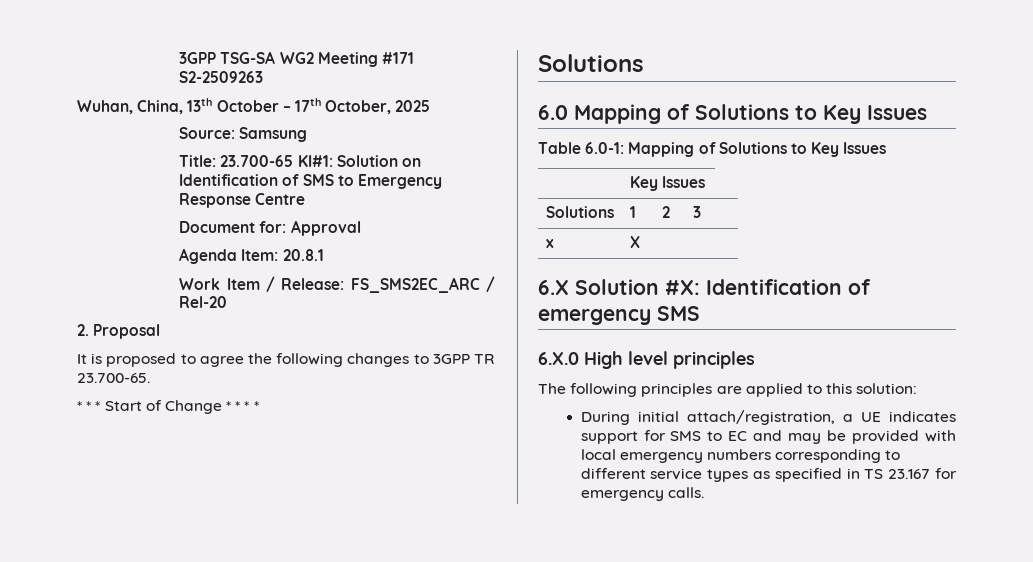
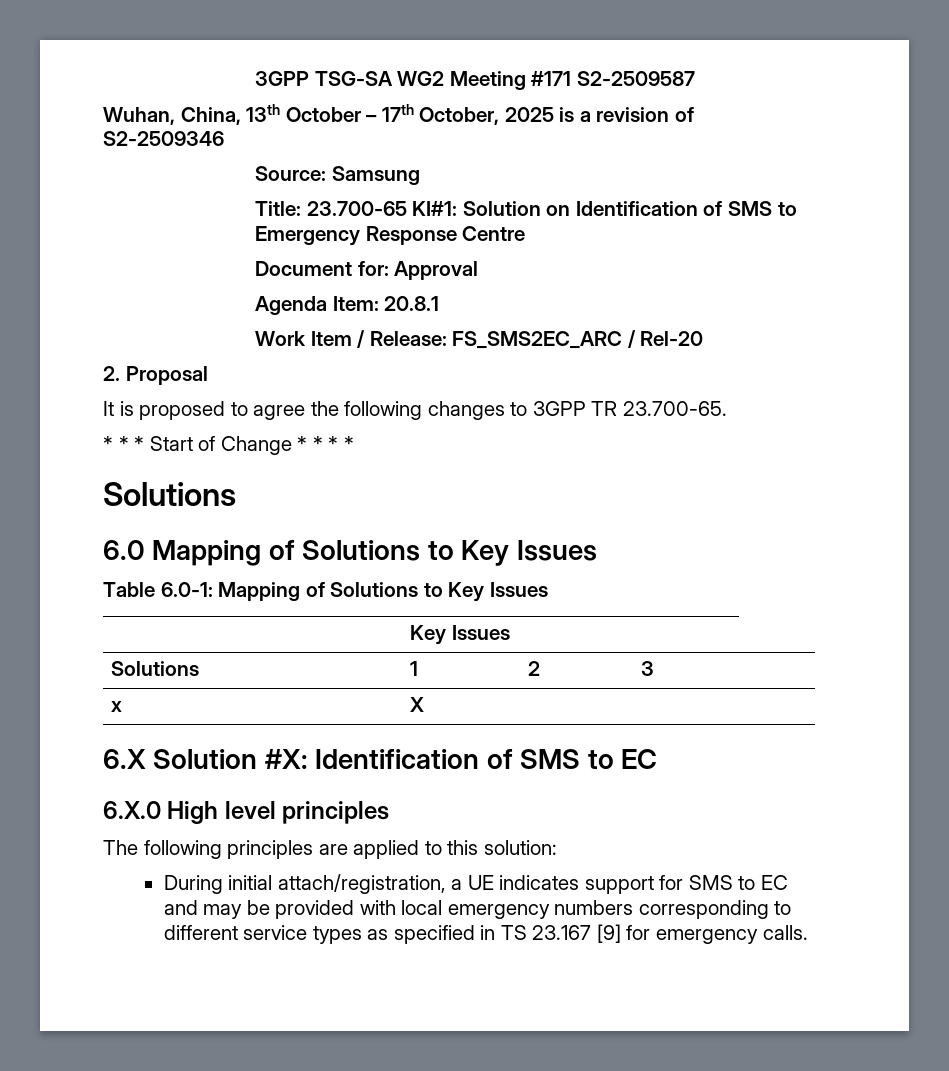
- 3GPP TSG-SA WG2 Meeting #171 S2-2509263
+ 3GPP TSG-SA WG2 Meeting #171 S2-2509587
- Wuhan, China, 13th October – 17th October, 2025
+ Wuhan, China, 13th October – 17th October, 2025 is a revision of S2-2509346
- 6.X Solution #X: Identification of emergency SMS
+ 6.X Solution #X: Identification of SMS to EC
- During initial attach/registration, a UE indicates support for SMS to EC and may be provided with local emergency numbers corresponding to different service types as specified in TS 23.167 for emergency calls.
+ During initial attach/registration, a UE indicates support for SMS to EC and may be provided with local emergency numbers corresponding to different service types as specified in TS 23.167 [9] for emergency calls.

